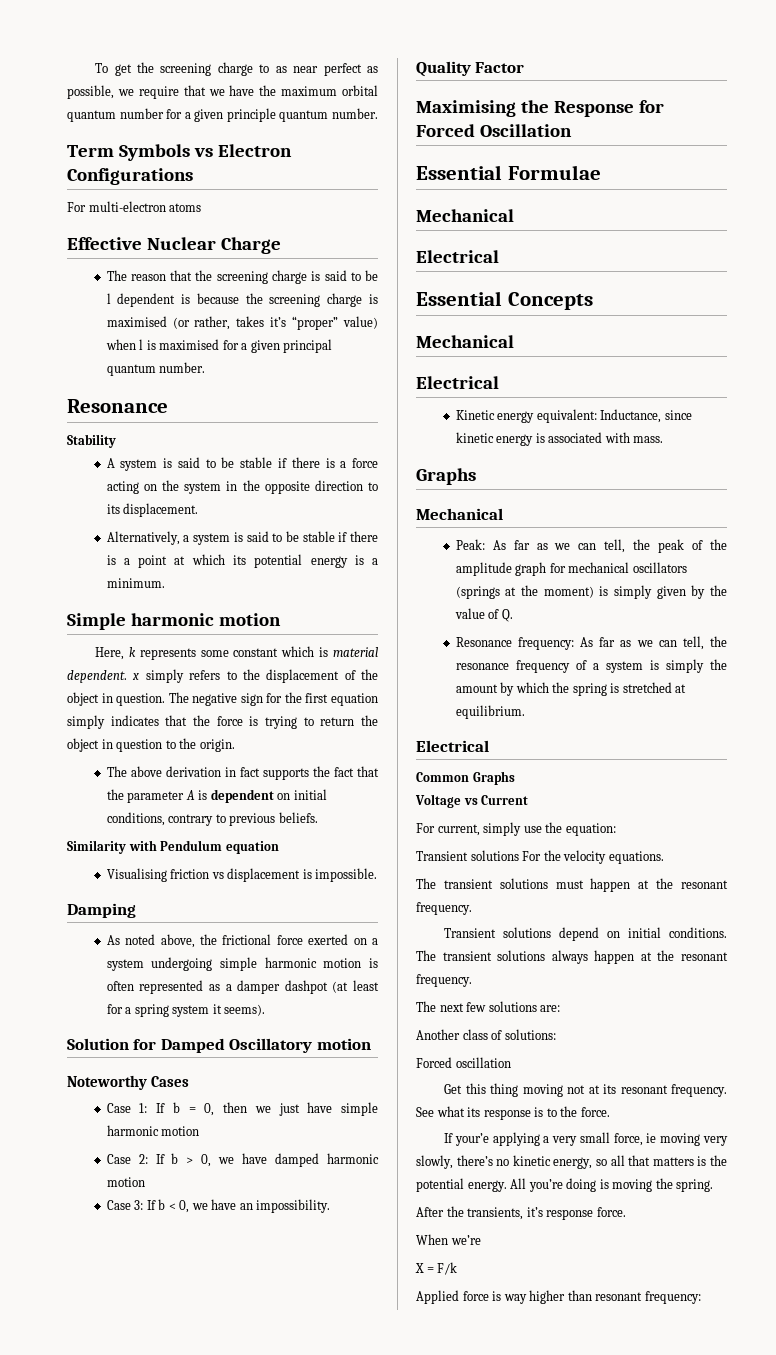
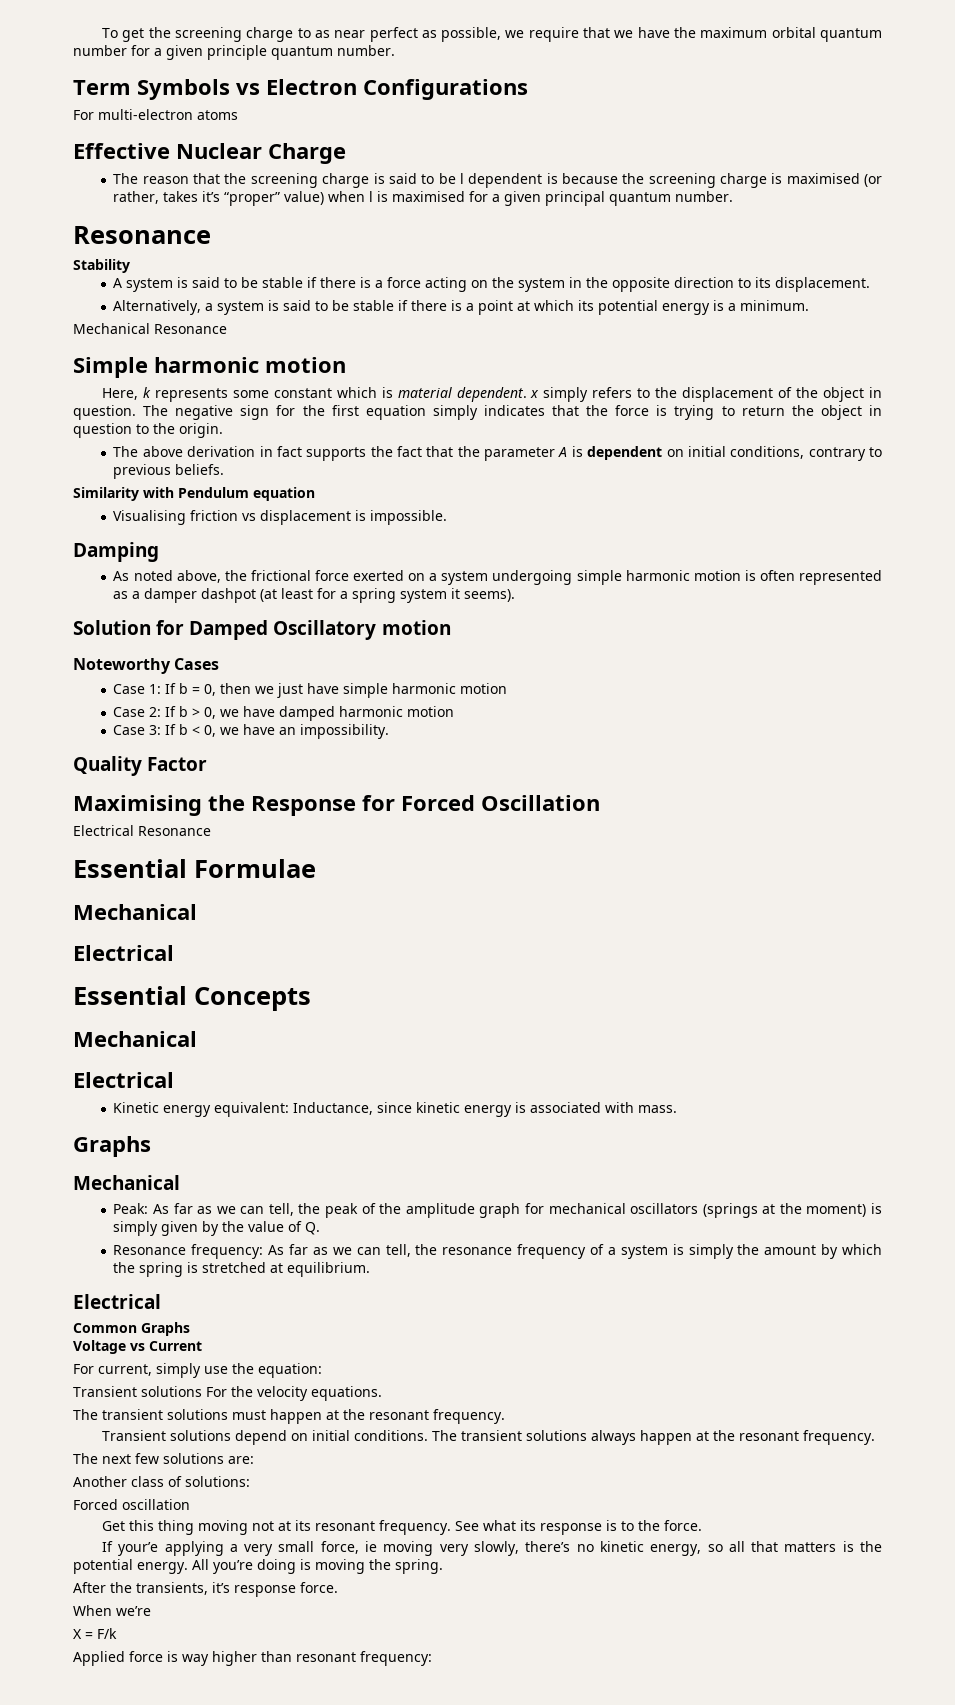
+ Mechanical Resonance
+ Electrical Resonance

